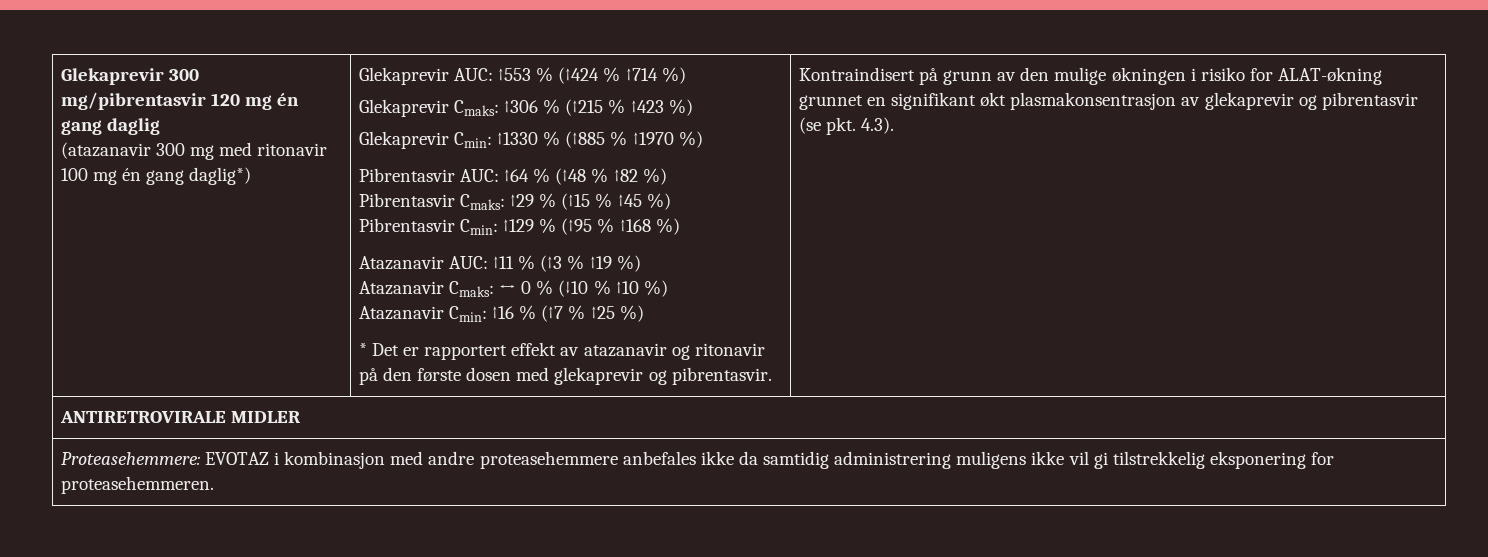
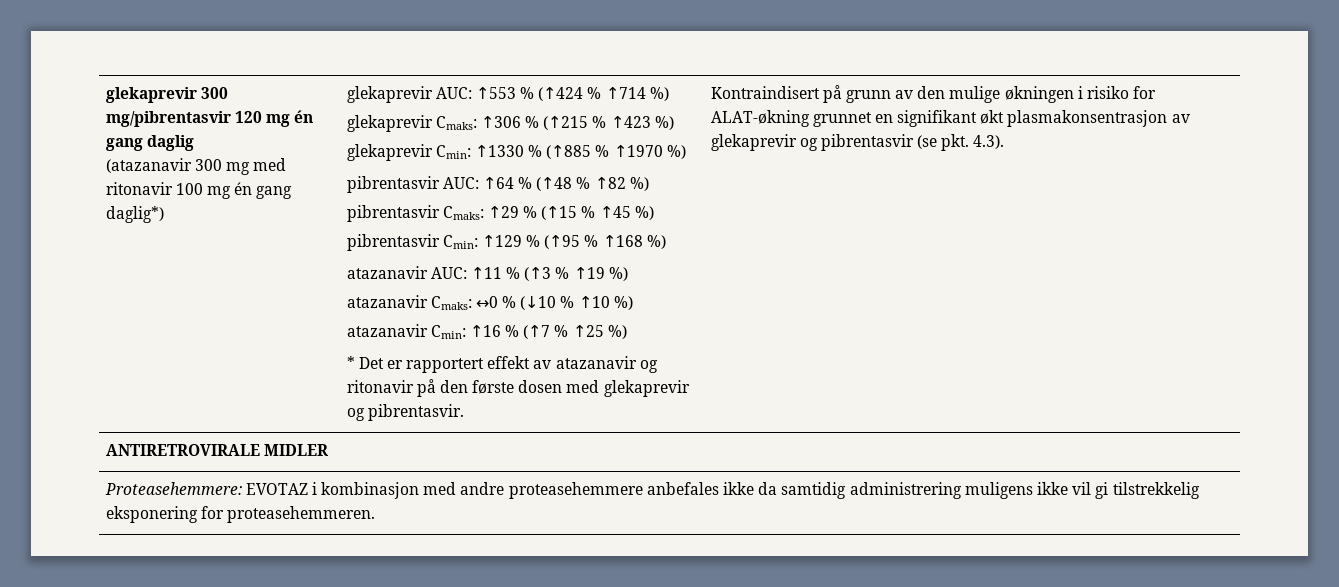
- Glekaprevir 300 mg/pibrentasvir 120 mg én gang daglig
+ glekaprevir 300 mg/pibrentasvir 120 mg én gang daglig
- Glekaprevir AUC: ↑553 % (↑424 % ↑714 %)
+ glekaprevir AUC: ↑553 % (↑424 % ↑714 %)
- Glekaprevir Cmaks: ↑306 % (↑215 % ↑423 %)
+ glekaprevir Cmaks: ↑306 % (↑215 % ↑423 %)
- Glekaprevir Cmin: ↑1330 % (↑885 % ↑1970 %)
+ glekaprevir Cmin: ↑1330 % (↑885 % ↑1970 %)
- Pibrentasvir AUC: ↑64 % (↑48 % ↑82 %)
+ pibrentasvir AUC: ↑64 % (↑48 % ↑82 %)
- Pibrentasvir Cmaks: ↑29 % (↑15 % ↑45 %)
+ pibrentasvir Cmaks: ↑29 % (↑15 % ↑45 %)
- Pibrentasvir Cmin: ↑129 % (↑95 % ↑168 %)
+ pibrentasvir Cmin: ↑129 % (↑95 % ↑168 %)
- Atazanavir AUC: ↑11 % (↑3 % ↑19 %)
+ atazanavir AUC: ↑11 % (↑3 % ↑19 %)
- Atazanavir Cmaks: ↔ 0 % (↓10 % ↑10 %)
+ atazanavir Cmaks: ↔0 % (↓10 % ↑10 %)
- Atazanavir Cmin: ↑16 % (↑7 % ↑25 %)
+ atazanavir Cmin: ↑16 % (↑7 % ↑25 %)

